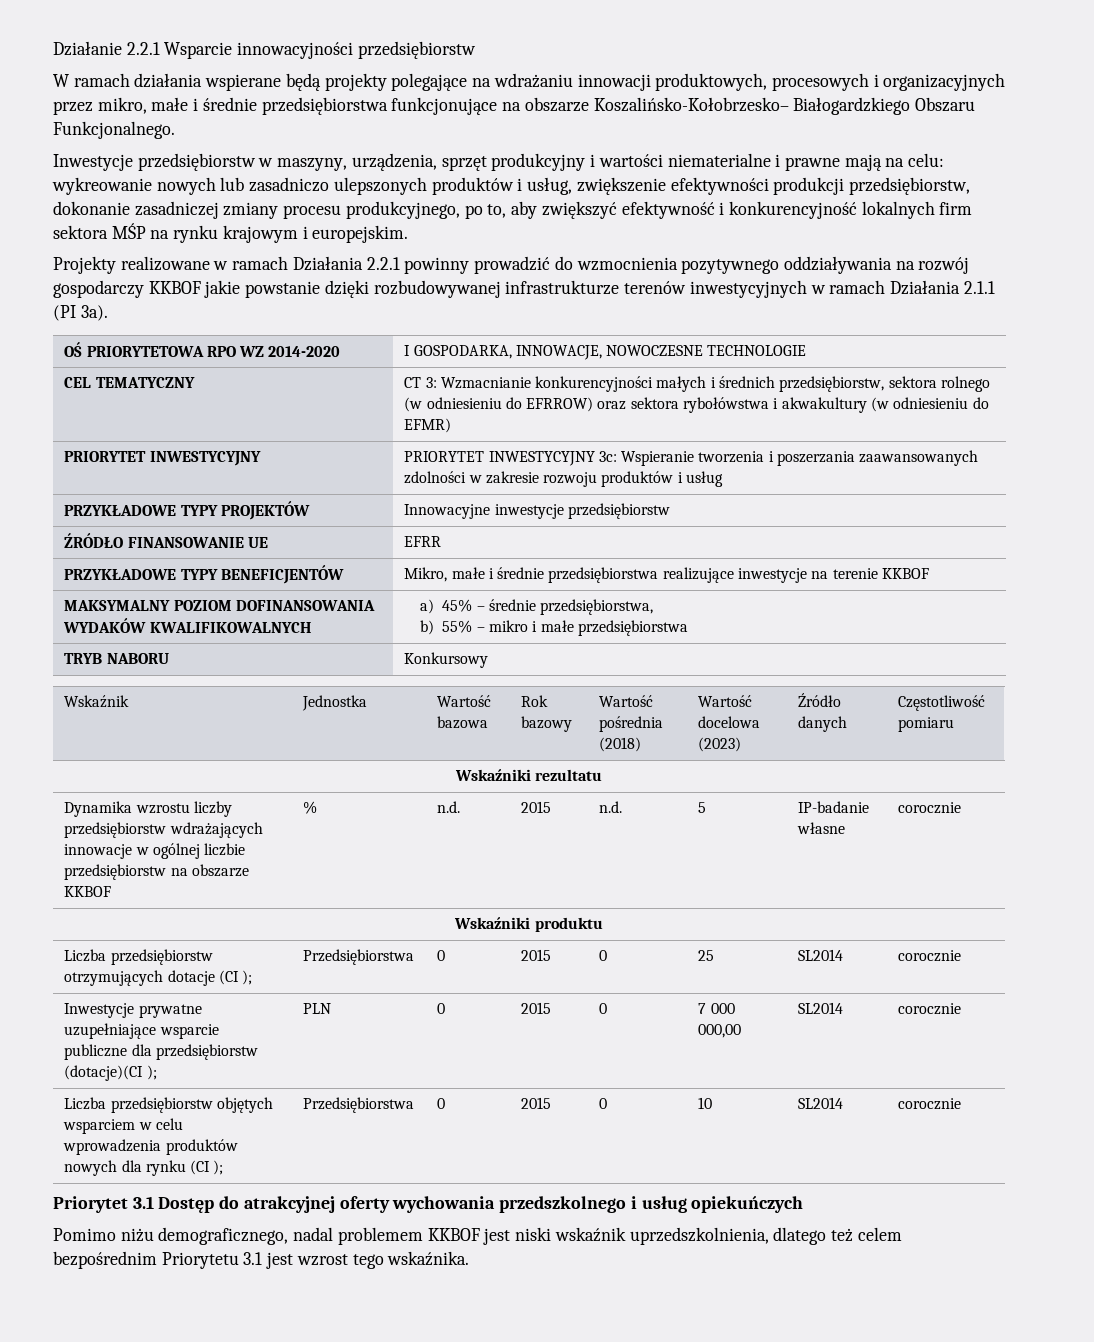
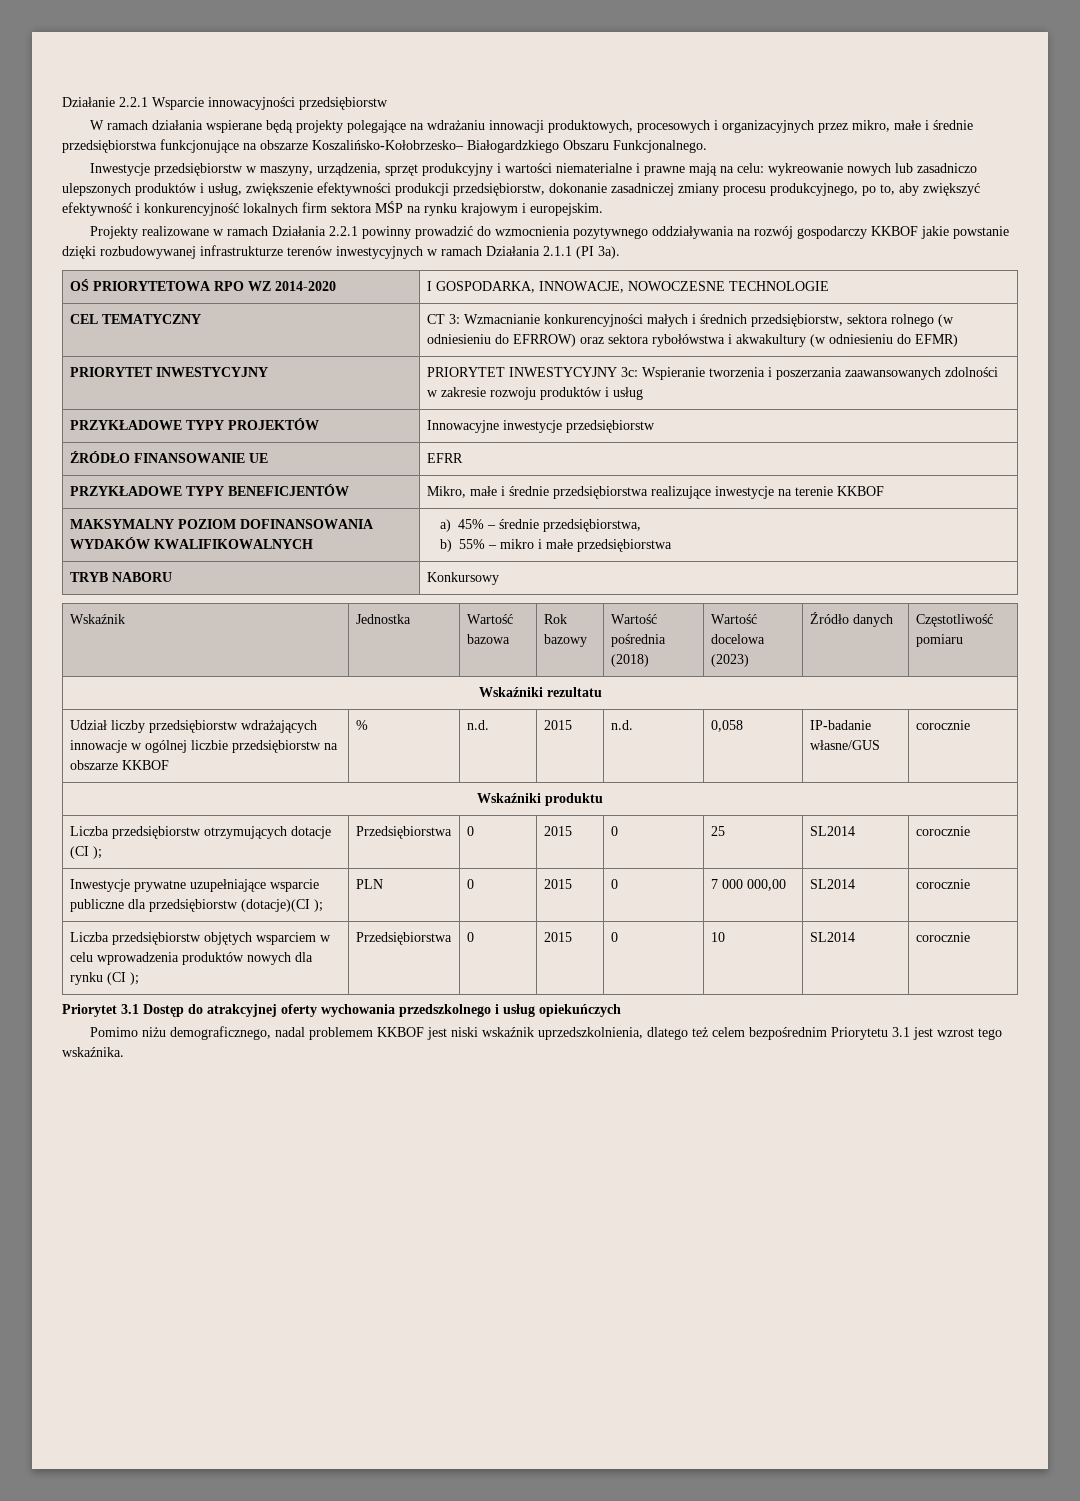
- Dynamika wzrostu liczby przedsiębiorstw wdrażających innowacje w ogólnej liczbie przedsiębiorstw na obszarze KKBOF | % | n.d. | 2015 | n.d. | 5 | IP-badanie własne | corocznie
+ Udział liczby przedsiębiorstw wdrażających innowacje w ogólnej liczbie przedsiębiorstw na obszarze KKBOF | % | n.d. | 2015 | n.d. | 0,058 | IP-badanie własne/GUS | corocznie

